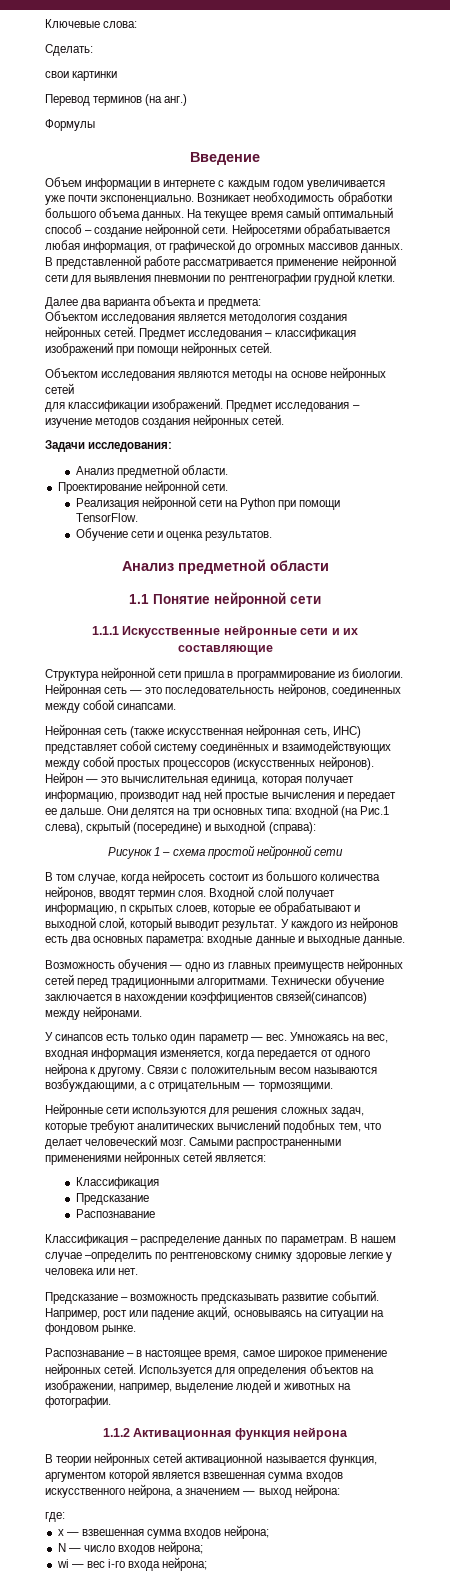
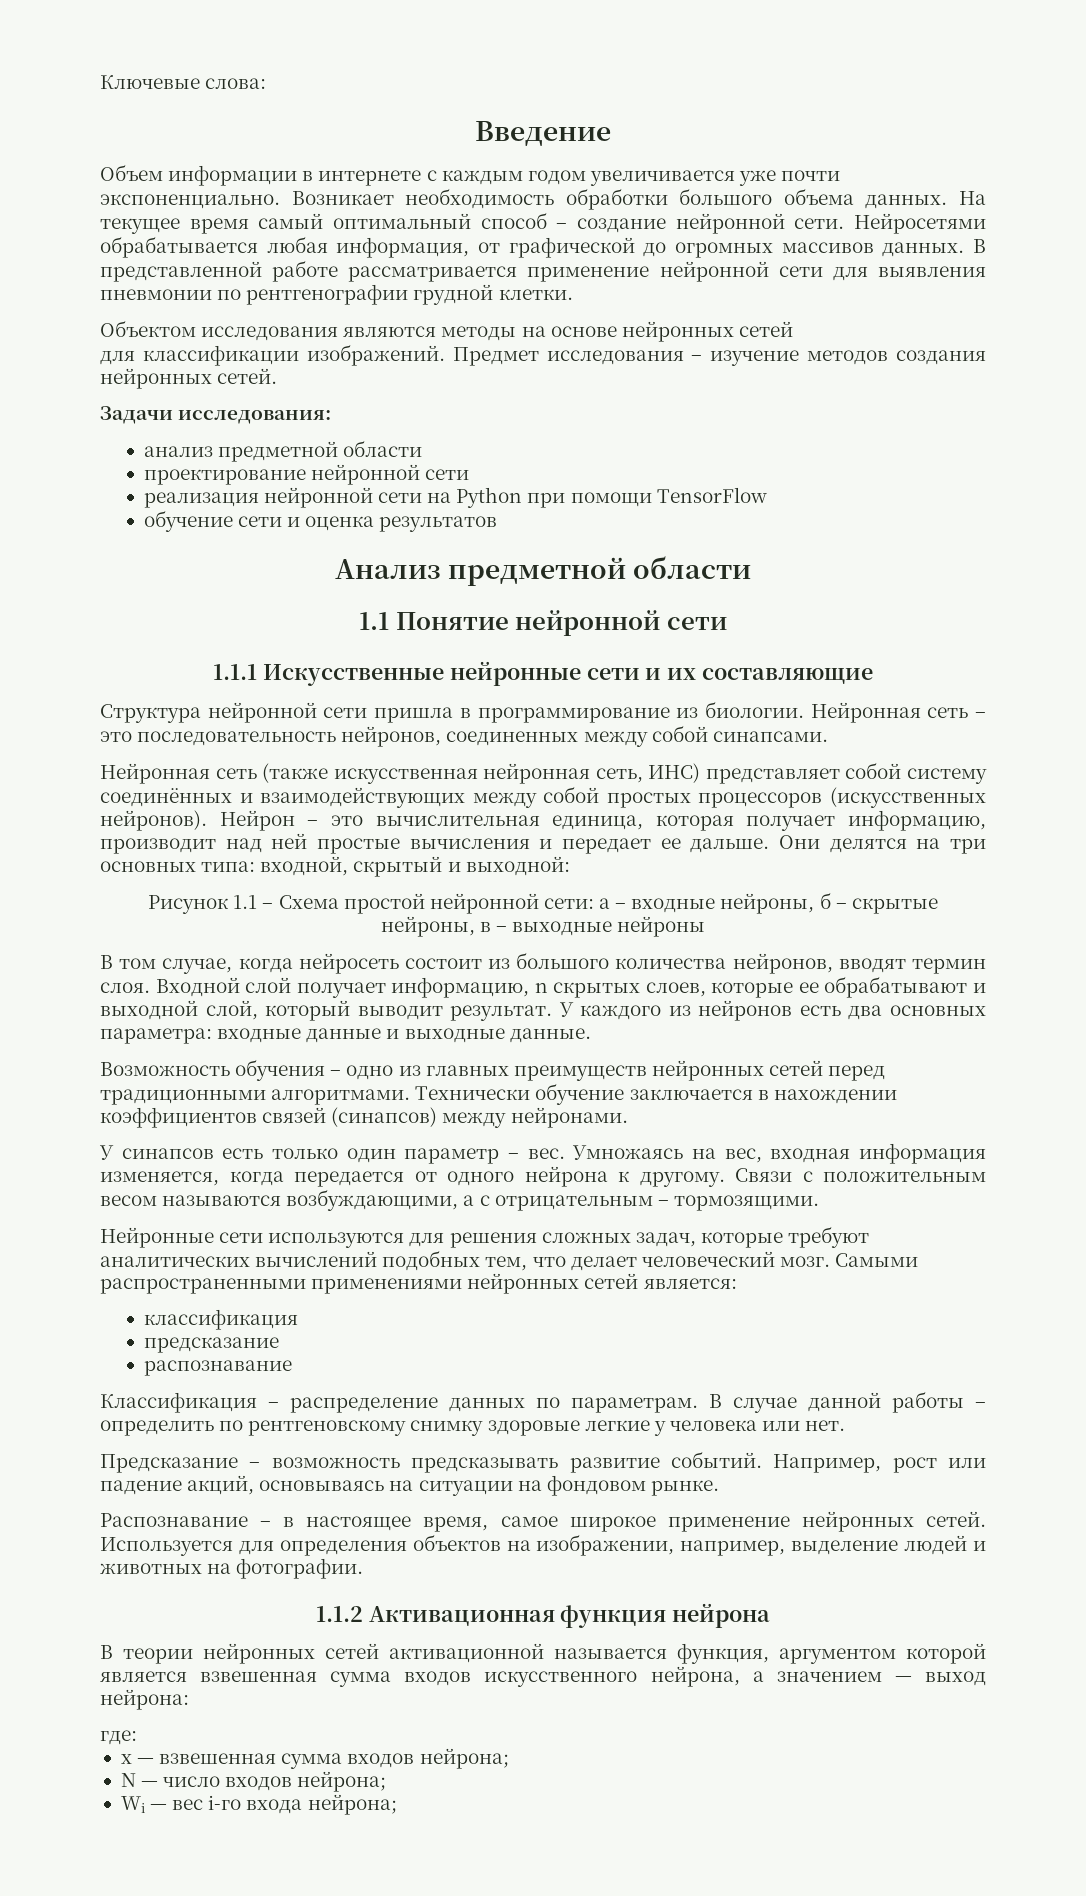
- Сделать:
- свои картинки
- Перевод терминов (на анг.)
- Формулы
- Далее два варианта объекта и предмета:
- Объектом исследования является методология создания нейронных сетей. Предмет исследования – классификация изображений при помощи нейронных сетей.
- Анализ предметной области.
- Проектирование нейронной сети.
- Реализация нейронной сети на Python при помощи TensorFlow.
- Обучение сети и оценка результатов.
+ анализ предметной области
+ проектирование нейронной сети
+ реализация нейронной сети на Python при помощи TensorFlow
+ обучение сети и оценка результатов
- Нейронная сеть — это последовательность нейронов, соединенных между собой синапсами.
+ Нейронная сеть – это последовательность нейронов, соединенных между собой синапсами.
- Нейрон — это вычислительная единица, которая получает информацию, производит над ней простые вычисления и передает ее дальше.
+ Нейрон – это вычислительная единица, которая получает информацию, производит над ней простые вычисления и передает ее дальше.
- Они делятся на три основных типа: входной (на Рис.1 слева), скрытый (посередине) и выходной (справа):
- Рисунок 1 – схема простой нейронной сети
+ Они делятся на три основных типа: входной, скрытый и выходной:
+ Рисунок 1.1 – Схема простой нейронной сети: а – входные нейроны, б – скрытые нейроны, в – выходные нейроны
- Возможность обучения — одно из главных преимуществ нейронных сетей перед традиционными алгоритмами.
+ Возможность обучения – одно из главных преимуществ нейронных сетей перед традиционными алгоритмами.
- Технически обучение заключается в нахождении коэффициентов связей(синапсов) между нейронами.
+ Технически обучение заключается в нахождении коэффициентов связей (синапсов) между нейронами.
- У синапсов есть только один параметр — вес.
+ У синапсов есть только один параметр – вес.
- Связи с положительным весом называются возбуждающими, а с отрицательным — тормозящими.
+ Связи с положительным весом называются возбуждающими, а с отрицательным – тормозящими.
  Самыми распространенными применениями нейронных сетей является:
- Классификация
- Предсказание
- Распознавание
+ классификация
+ предсказание
+ распознавание
- В нашем случае –определить по рентгеновскому снимку здоровые легкие у человека или нет.
+ В случае данной работы – определить по рентгеновскому снимку здоровые легкие у человека или нет.
- wi — вес i-го входа нейрона;
+ Wi — вес i-го входа нейрона;

